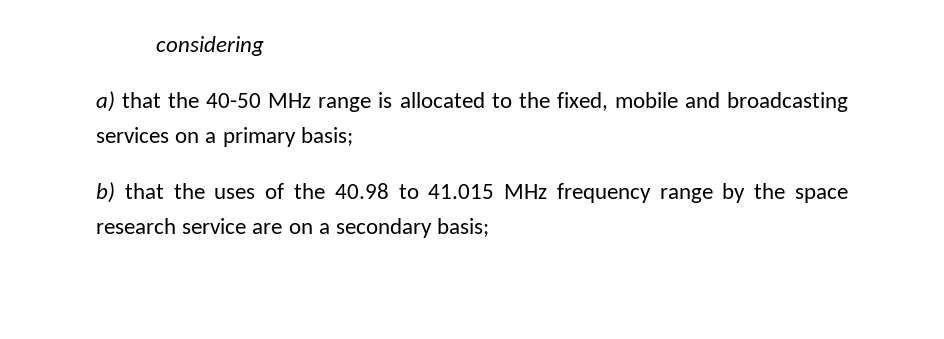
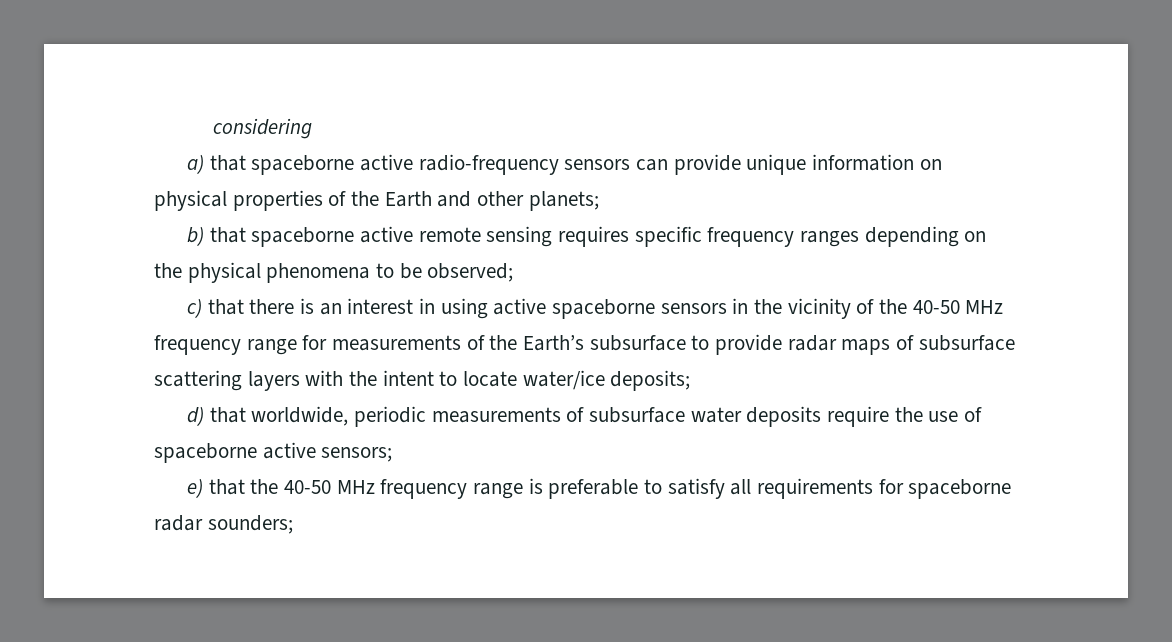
- a) that the 40-50 MHz range is allocated to the fixed, mobile and broadcasting services on a primary basis;
- b) that the uses of the 40.98 to 41.015 MHz frequency range by the space research service are on a secondary basis;
+ a) that spaceborne active radio-frequency sensors can provide unique information on physical properties of the Earth and other planets;
+ b) that spaceborne active remote sensing requires specific frequency ranges depending on the physical phenomena to be observed;
+ c) that there is an interest in using active spaceborne sensors in the vicinity of the 40-50 MHz frequency range for measurements of the Earth’s subsurface to provide radar maps of subsurface scattering layers with the intent to locate water/ice deposits;
+ d) that worldwide, periodic measurements of subsurface water deposits require the use of spaceborne active sensors;
+ e) that the 40-50 MHz frequency range is preferable to satisfy all requirements for spaceborne radar sounders;

